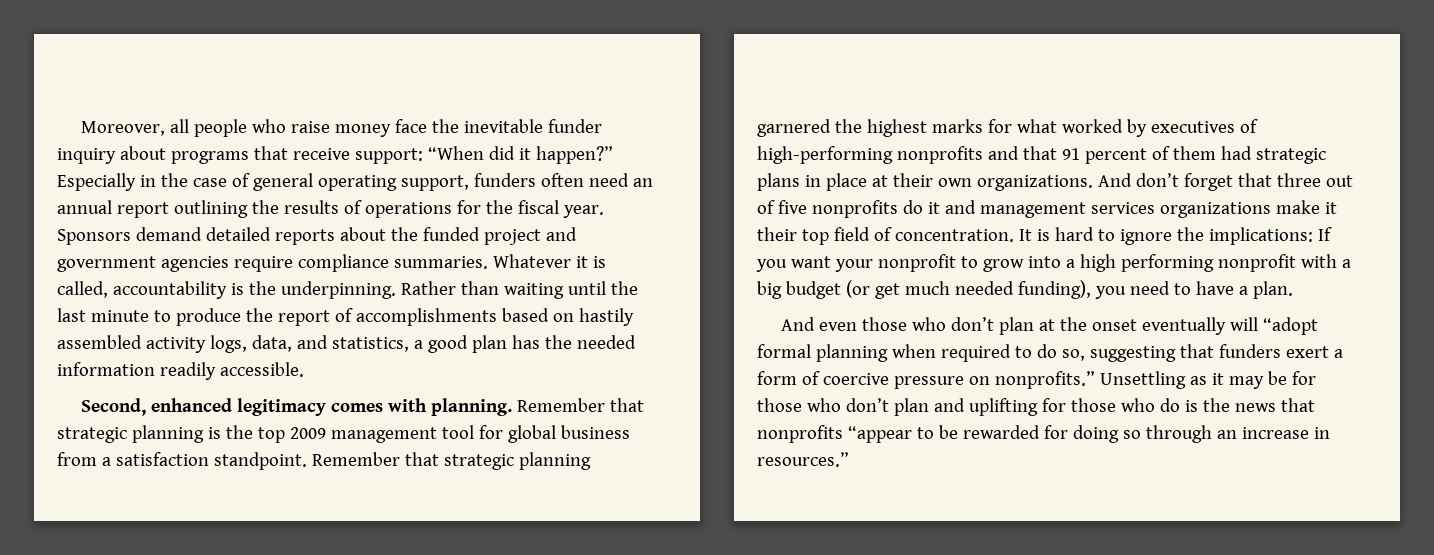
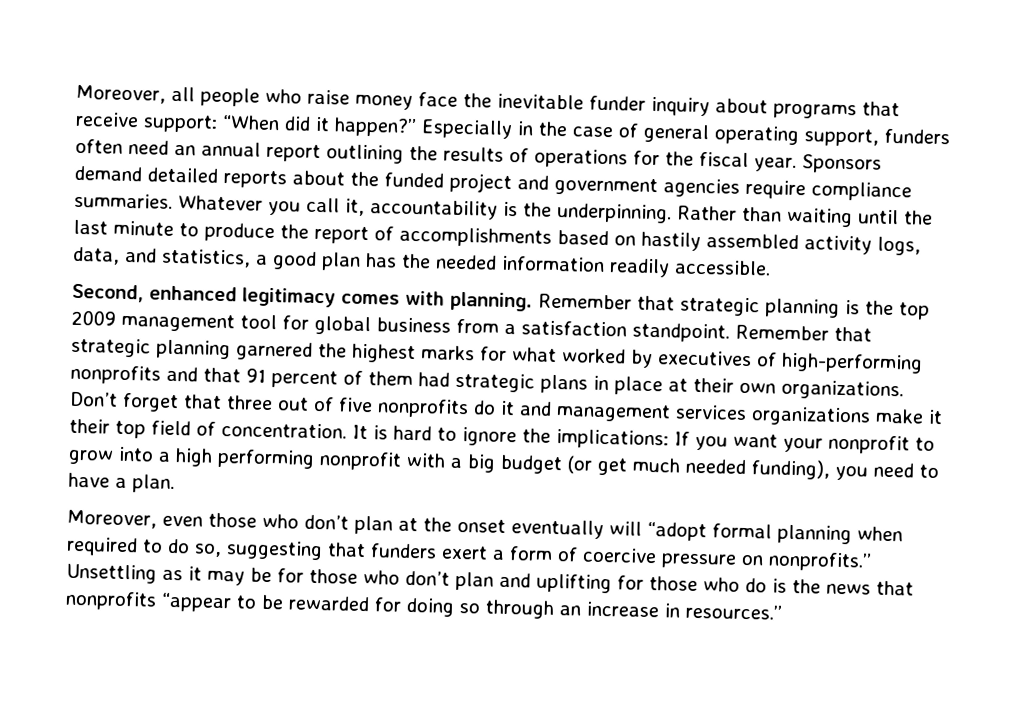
- Whatever it is called, accountability is the underpinning.
+ Whatever you call it, accountability is the underpinning.
- And don’t forget that three out of five nonprofits do it and management services organizations make it their top field of concentration.
+ Don’t forget that three out of five nonprofits do it and management services organizations make it their top field of concentration.
- And even those who don’t plan at the onset eventually will “adopt formal planning when required to do so, suggesting that funders exert a form of coercive pressure on nonprofits.”
+ Moreover, even those who don’t plan at the onset eventually will “adopt formal planning when required to do so, suggesting that funders exert a form of coercive pressure on nonprofits.”

